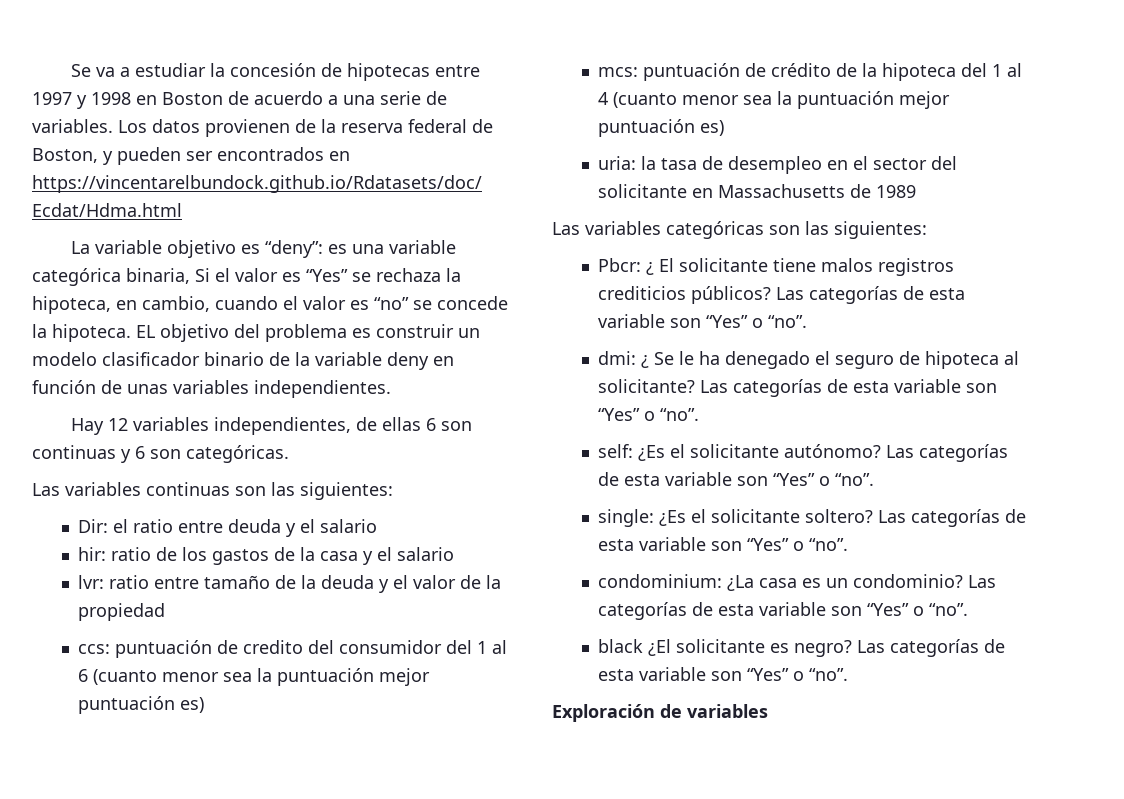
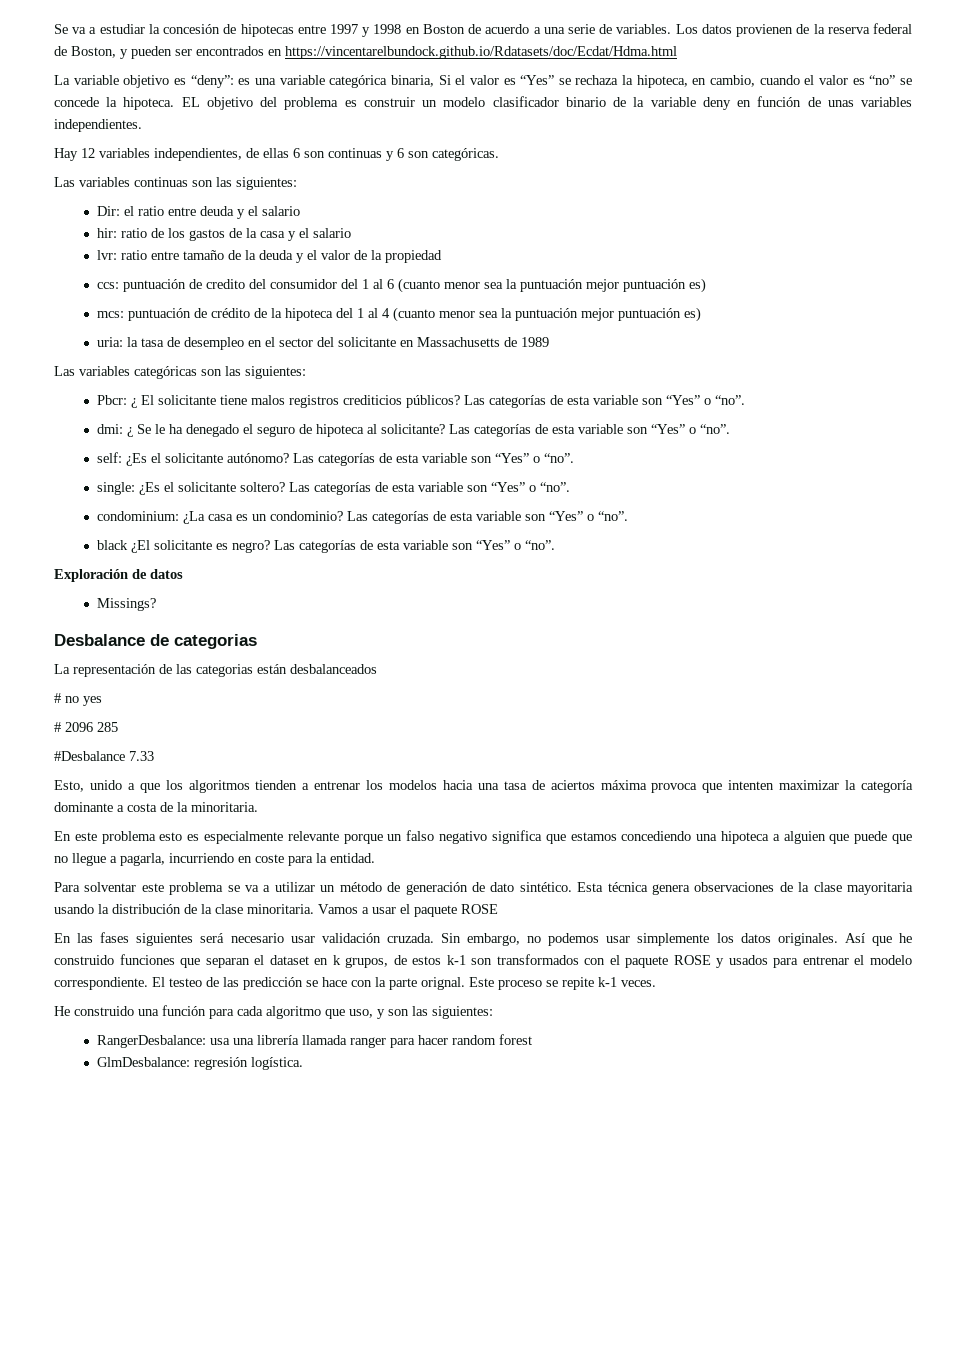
- Exploración de variables
+ Exploración de datos
+ Missings?
+ Desbalance de categorias
+ La representación de las categorias están desbalanceados
+ # no yes
+ # 2096 285
+ #Desbalance 7.33
+ Esto, unido a que los algoritmos tienden a entrenar los modelos hacia una tasa de aciertos máxima provoca que intenten maximizar la categoría dominante a costa de la minoritaria.
+ En este problema esto es especialmente relevante porque un falso negativo significa que estamos concediendo una hipoteca a alguien que puede que no llegue a pagarla, incurriendo en coste para la entidad.
+ Para solventar este problema se va a utilizar un método de generación de dato sintético. Esta técnica genera observaciones de la clase mayoritaria usando la distribución de la clase minoritaria. Vamos a usar el paquete ROSE
+ En las fases siguientes será necesario usar validación cruzada. Sin embargo, no podemos usar simplemente los datos originales. Así que he construido funciones que separan el dataset en k grupos, de estos k-1 son transformados con el paquete ROSE y usados para entrenar el modelo correspondiente. El testeo de las predicción se hace con la parte orignal. Este proceso se repite k-1 veces.
+ He construido una función para cada algoritmo que uso, y son las siguientes:
+ RangerDesbalance: usa una librería llamada ranger para hacer random forest
+ GlmDesbalance: regresión logística.

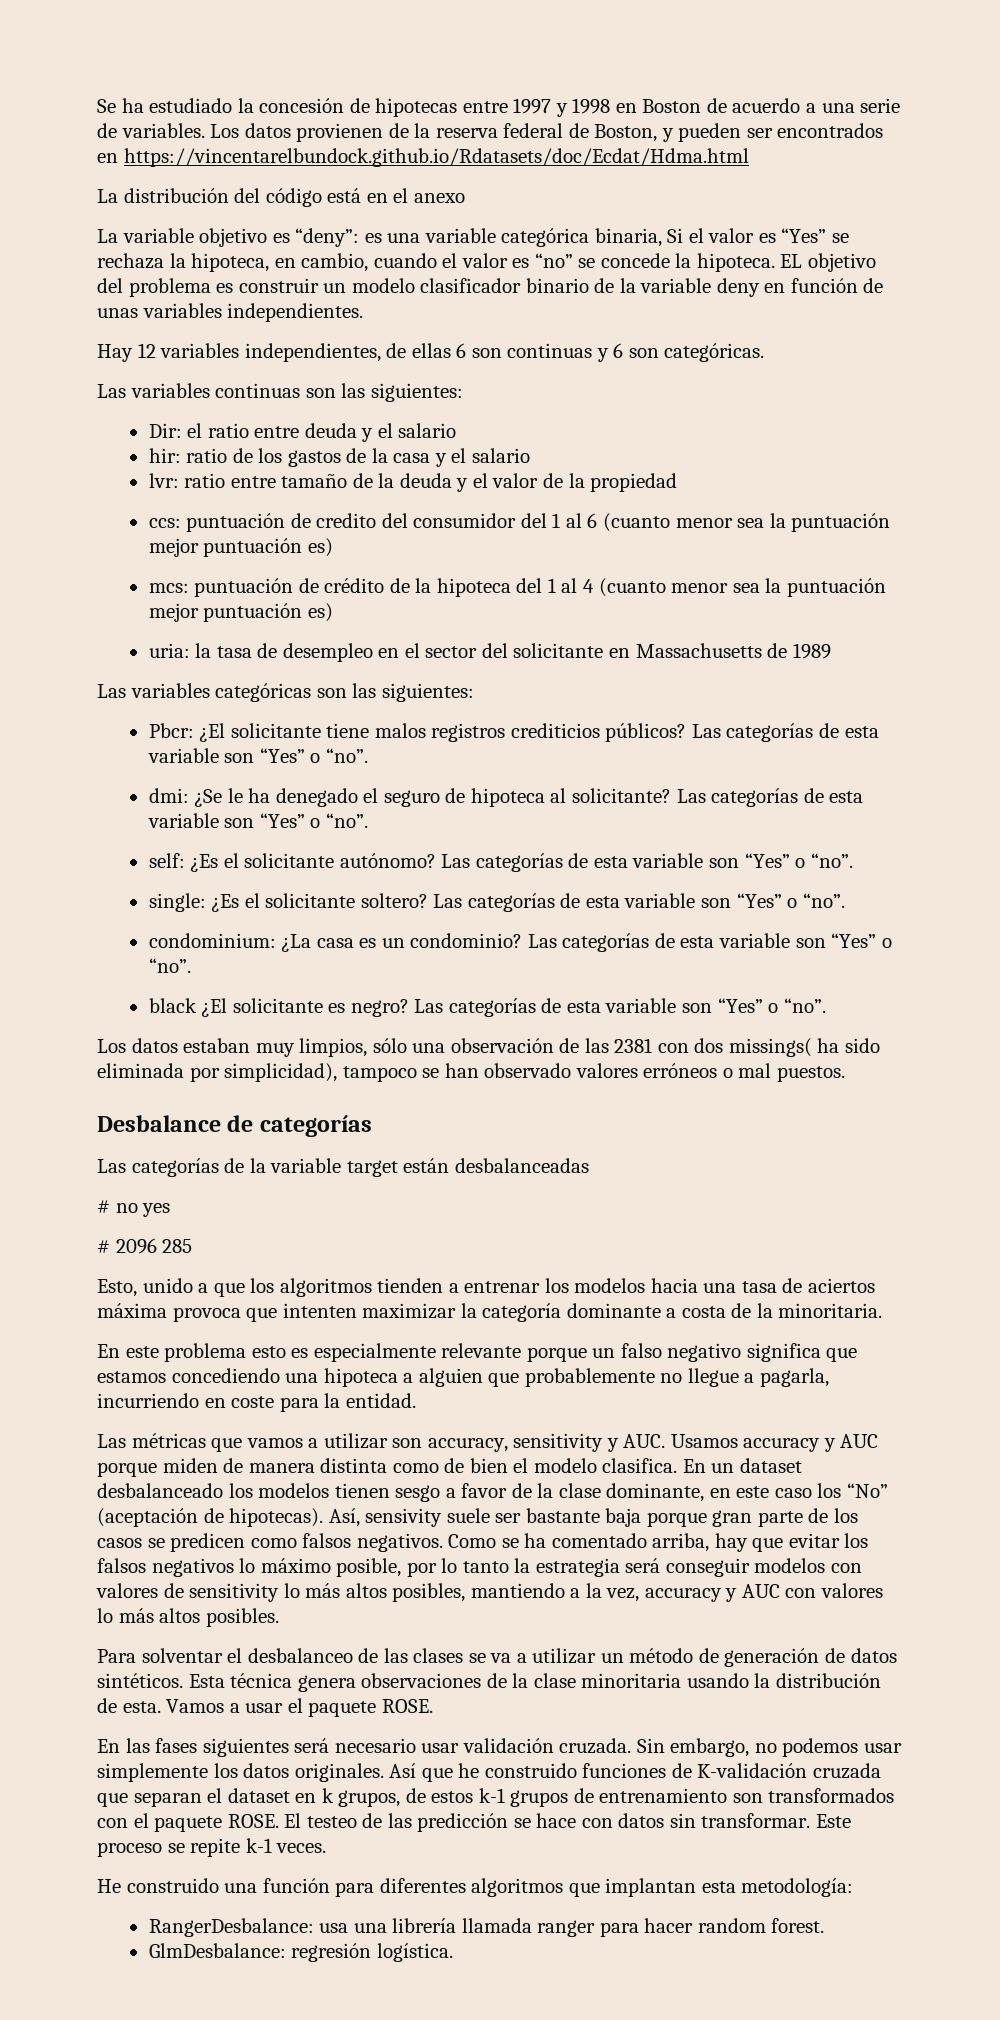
- Se va a estudiar la concesión de hipotecas entre 1997 y 1998 en Boston de acuerdo a una serie de variables.
+ Se ha estudiado la concesión de hipotecas entre 1997 y 1998 en Boston de acuerdo a una serie de variables.
+ La distribución del código está en el anexo
- Pbcr: ¿ El solicitante tiene malos registros crediticios públicos?
+ Pbcr: ¿El solicitante tiene malos registros crediticios públicos?
- dmi: ¿ Se le ha denegado el seguro de hipoteca al solicitante?
+ dmi: ¿Se le ha denegado el seguro de hipoteca al solicitante?
- Exploración de datos
- Missings?
- Desbalance de categorias
- La representación de las categorias están desbalanceados
+ Los datos estaban muy limpios, sólo una observación de las 2381 con dos missings( ha sido eliminada por simplicidad), tampoco se han observado valores erróneos o mal puestos.
+ Desbalance de categorías
+ Las categorías de la variable target están desbalanceadas
- #Desbalance 7.33
- En este problema esto es especialmente relevante porque un falso negativo significa que estamos concediendo una hipoteca a alguien que puede que no llegue a pagarla, incurriendo en coste para la entidad.
+ En este problema esto es especialmente relevante porque un falso negativo significa que estamos concediendo una hipoteca a alguien que probablemente no llegue a pagarla, incurriendo en coste para la entidad.
- Para solventar este problema se va a utilizar un método de generación de dato sintético.
+ Las métricas que vamos a utilizar son accuracy, sensitivity y AUC. Usamos accuracy y AUC porque miden de manera distinta como de bien el modelo clasifica. En un dataset desbalanceado los modelos tienen sesgo a favor de la clase dominante, en este caso los “No” (aceptación de hipotecas). Así, sensivity suele ser bastante baja porque gran parte de los casos se predicen como falsos negativos. Como se ha comentado arriba, hay que evitar los falsos negativos lo máximo posible, por lo tanto la estrategia será conseguir modelos con valores de sensitivity lo más altos posibles, mantiendo a la vez, accuracy y AUC con valores lo más altos posibles.
+ Para solventar el desbalanceo de las clases se va a utilizar un método de generación de datos sintéticos.
- Esta técnica genera observaciones de la clase mayoritaria usando la distribución de la clase minoritaria.
+ Esta técnica genera observaciones de la clase minoritaria usando la distribución de esta.
- Vamos a usar el paquete ROSE
+ Vamos a usar el paquete ROSE.
- Así que he construido funciones que separan el dataset en k grupos, de estos k-1 son transformados con el paquete ROSE y usados para entrenar el modelo correspondiente.
+ Así que he construido funciones de K-validación cruzada que separan el dataset en k grupos, de estos k-1 grupos de entrenamiento son transformados con el paquete ROSE.
- El testeo de las predicción se hace con la parte orignal.
+ El testeo de las predicción se hace con datos sin transformar.
- He construido una función para cada algoritmo que uso, y son las siguientes:
+ He construido una función para diferentes algoritmos que implantan esta metodología:
- RangerDesbalance: usa una librería llamada ranger para hacer random forest
+ RangerDesbalance: usa una librería llamada ranger para hacer random forest.

